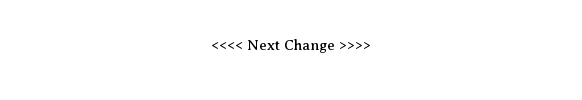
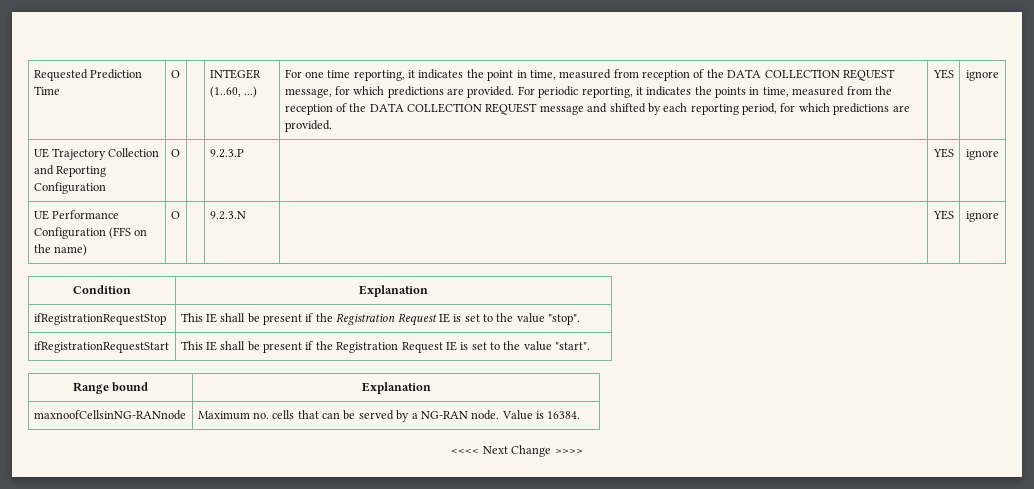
+ Requested Prediction Time | O | | INTEGER (1..60, ...) | For one time reporting, it indicates the point in time, measured from reception of the DATA COLLECTION REQUEST message, for which predictions are provided. For periodic reporting, it indicates the points in time, measured from the reception of the DATA COLLECTION REQUEST message and shifted by each reporting period, for which predictions are provided. | YES | ignore
+ UE Trajectory Collection and Reporting Configuration | O | | 9.2.3.P | | YES | ignore
+ UE Performance Configuration (FFS on the name) | O | | 9.2.3.N | | YES | ignore
+ Condition | Explanation
+ ifRegistrationRequestStop | This IE shall be present if the Registration Request IE is set to the value "stop".
+ ifRegistrationRequestStart | This IE shall be present if the Registration Request IE is set to the value "start".
+ Range bound | Explanation
+ maxnoofCellsinNG-RANnode | Maximum no. cells that can be served by a NG-RAN node. Value is 16384.

